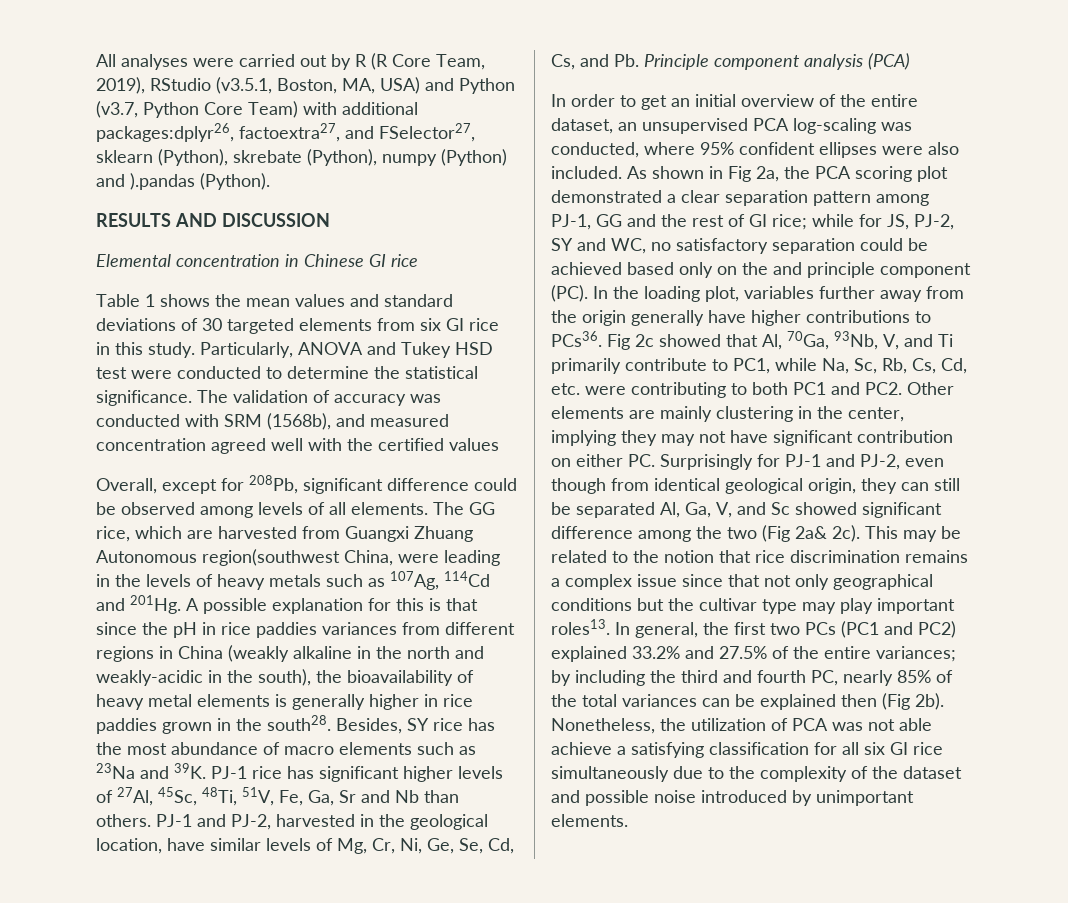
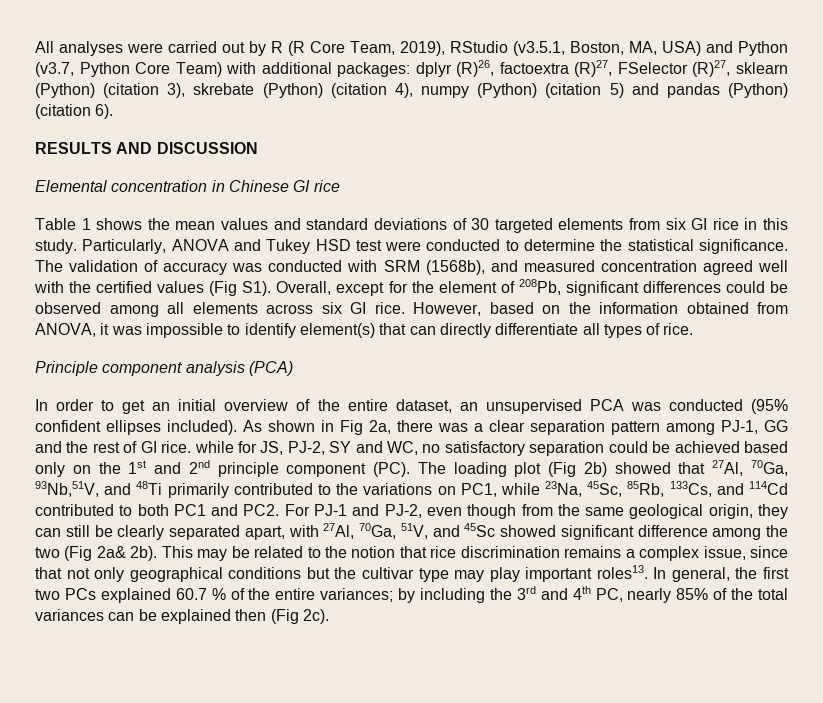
- All analyses were carried out by R (R Core Team, 2019), RStudio (v3.5.1, Boston, MA, USA) and Python (v3.7, Python Core Team) with additional packages:dplyr26, factoextra27, and FSelector27, sklearn (Python), skrebate (Python), numpy (Python) and ).pandas (Python).
+ All analyses were carried out by R (R Core Team, 2019), RStudio (v3.5.1, Boston, MA, USA) and Python (v3.7, Python Core Team) with additional packages: dplyr (R)26, factoextra (R)27, FSelector (R)27, sklearn (Python) (citation 3), skrebate (Python) (citation 4), numpy (Python) (citation 5) and pandas (Python) (citation 6).
- The validation of accuracy was conducted with SRM (1568b), and measured concentration agreed well with the certified values
- Overall, except for 208Pb, significant difference could be observed among levels of all elements. The GG rice, which are harvested from Guangxi Zhuang Autonomous region(southwest China, were leading in the levels of heavy metals such as 107Ag, 114Cd and 201Hg. A possible explanation for this is that since the pH in rice paddies variances from different regions in China (weakly alkaline in the north and weakly-acidic in the south), the bioavailability of heavy metal elements is generally higher in rice paddies grown in the south28. Besides, SY rice has the most abundance of macro elements such as 23Na and 39K. PJ-1 rice has significant higher levels of 27Al, 45Sc, 48Ti, 51V, Fe, Ga, Sr and Nb than others. PJ-1 and PJ-2, harvested in the geological location, have similar levels of Mg, Cr, Ni, Ge, Se, Cd, Cs, and Pb. Principle component analysis (PCA)
+ The validation of accuracy was conducted with SRM (1568b), and measured concentration agreed well with the certified values (Fig S1). Overall, except for the element of 208Pb, significant differences could be observed among all elements across six GI rice. However, based on the information obtained from ANOVA, it was impossible to identify element(s) that can directly differentiate all types of rice.
+ Principle component analysis (PCA)
- In order to get an initial overview of the entire dataset, an unsupervised PCA log-scaling was conducted, where 95% confident ellipses were also included.
+ In order to get an initial overview of the entire dataset, an unsupervised PCA was conducted (95% confident ellipses included).
- As shown in Fig 2a, the PCA scoring plot demonstrated a clear separation pattern among PJ-1, GG and the rest of GI rice; while for JS, PJ-2, SY and WC, no satisfactory separation could be achieved based only on the and principle component (PC). In the loading plot, variables further away from the origin generally have higher contributions to PCs36. Fig 2c showed that Al, 70Ga, 93Nb, V, and Ti primarily contribute to PC1, while Na, Sc, Rb, Cs, Cd, etc. were contributing to both PC1 and PC2. Other elements are mainly clustering in the center, implying they may not have significant contribution on either PC. Surprisingly for PJ-1 and PJ-2, even though from identical geological origin, they can still be separated Al, Ga, V, and Sc showed significant difference among the two (Fig 2a& 2c).
+ As shown in Fig 2a, there was a clear separation pattern among PJ-1, GG and the rest of GI rice. while for JS, PJ-2, SY and WC, no satisfactory separation could be achieved based only on the 1st and 2nd principle component (PC). The loading plot (Fig 2b) showed that 27Al, 70Ga, 93Nb,51V, and 48Ti primarily contributed to the variations on PC1, while 23Na, 45Sc, 85Rb, 133Cs, and 114Cd contributed to both PC1 and PC2. For PJ-1 and PJ-2, even though from the same geological origin, they can still be clearly separated apart, with 27Al, 70Ga, 51V, and 45Sc showed significant difference among the two (Fig 2a& 2b).
- This may be related to the notion that rice discrimination remains a complex issue since that not only geographical conditions but the cultivar type may play important roles13.
+ This may be related to the notion that rice discrimination remains a complex issue, since that not only geographical conditions but the cultivar type may play important roles13.
- In general, the first two PCs (PC1 and PC2) explained 33.2% and 27.5% of the entire variances; by including the third and fourth PC, nearly 85% of the total variances can be explained then (Fig 2b). Nonetheless, the utilization of PCA was not able achieve a satisfying classification for all six GI rice simultaneously due to the complexity of the dataset and possible noise introduced by unimportant elements.
+ In general, the first two PCs explained 60.7 % of the entire variances; by including the 3rd and 4th PC, nearly 85% of the total variances can be explained then (Fig 2c).

